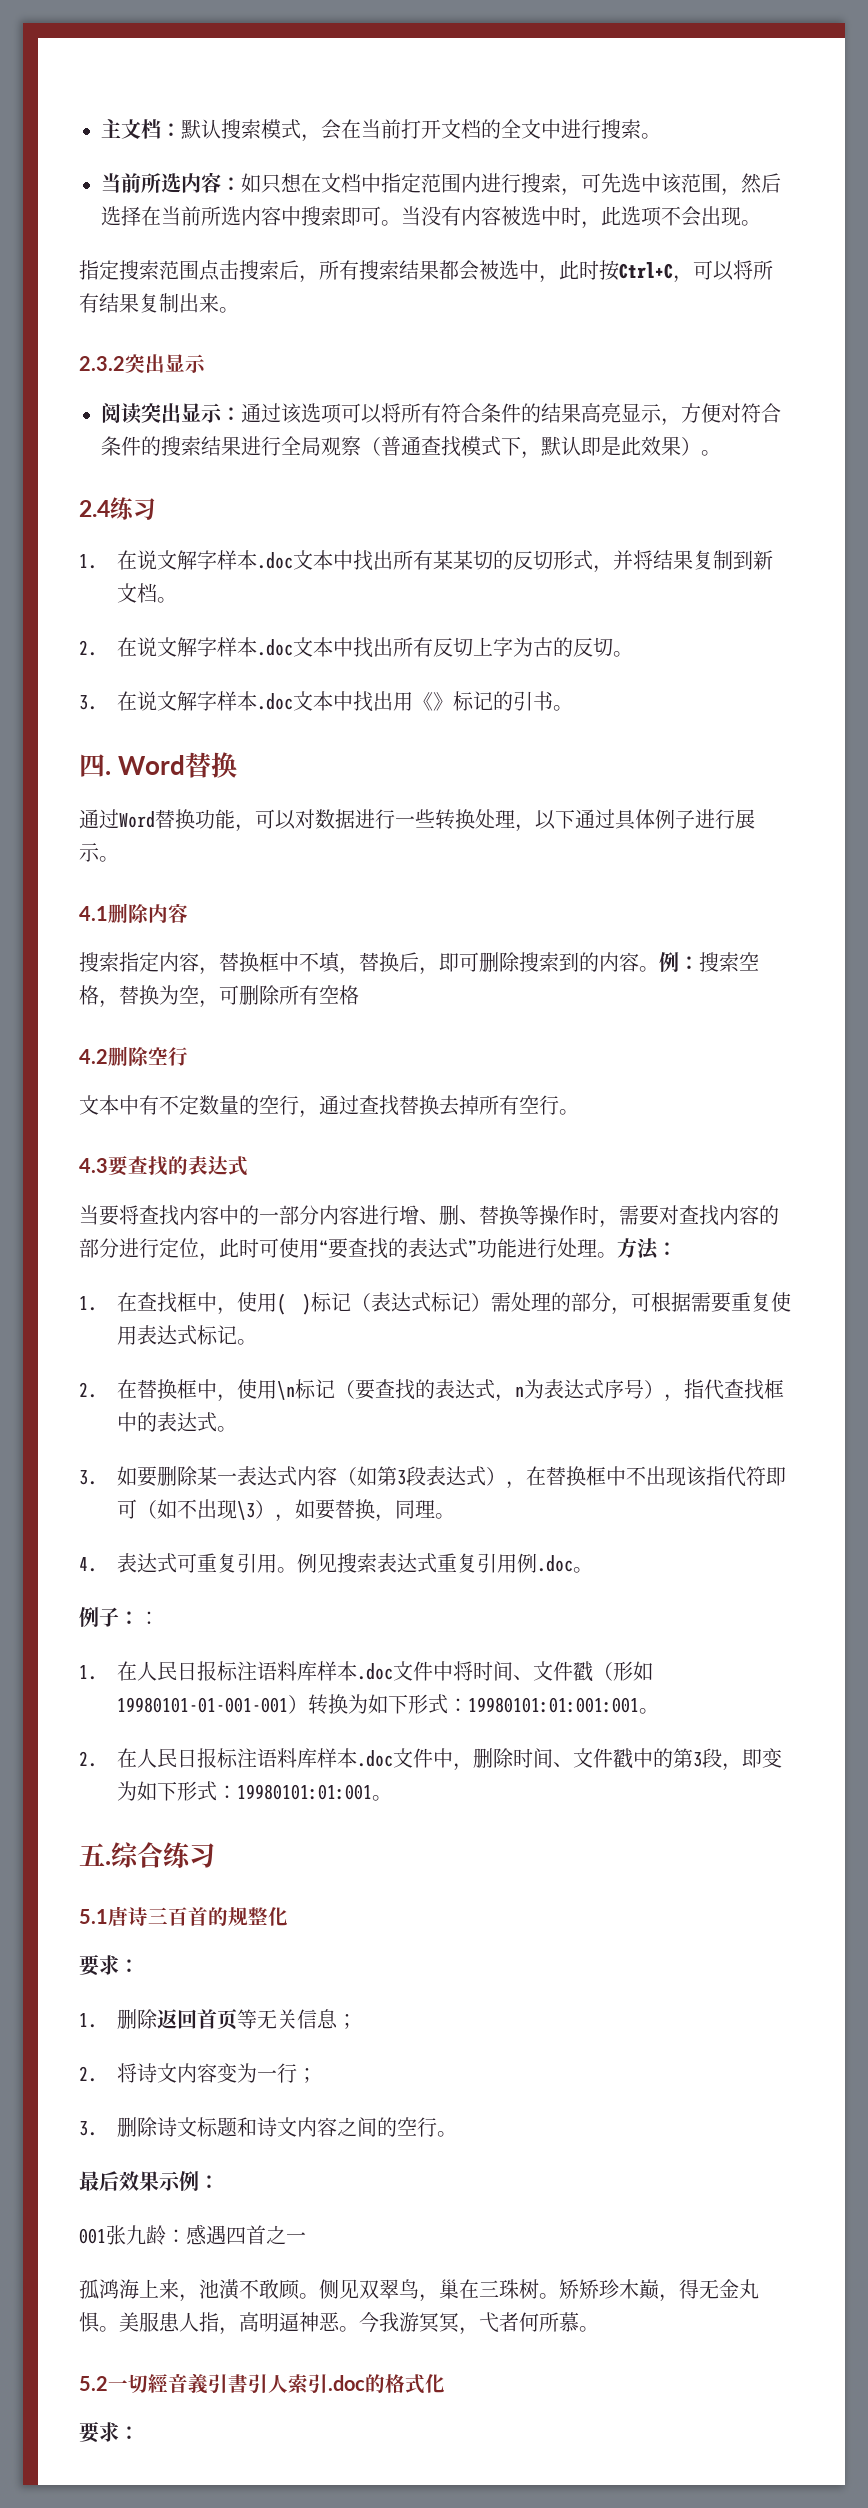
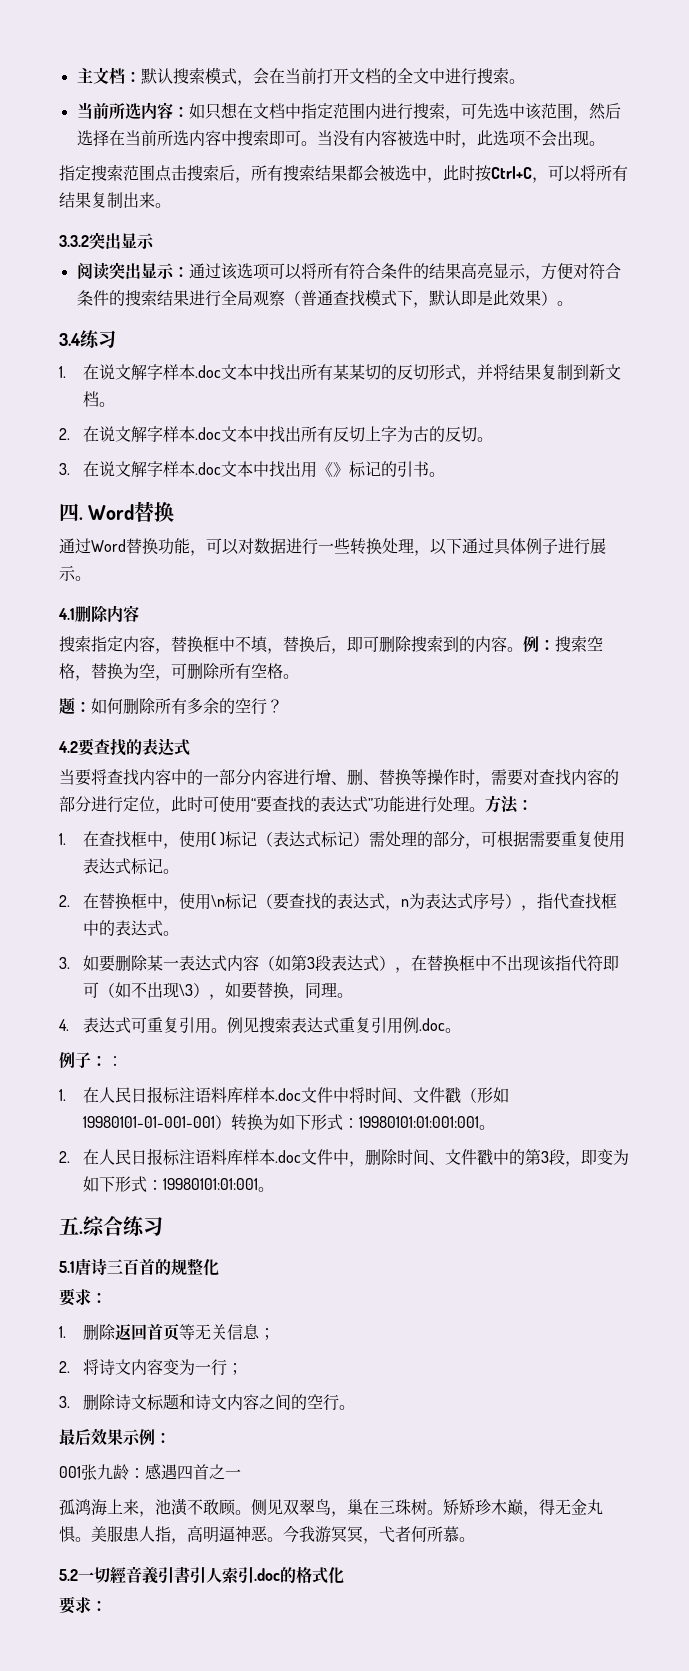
- 2.3.2突出显示
+ 3.3.2突出显示
- 2.4练习
+ 3.4练习
- 例：搜索空格，替换为空，可删除所有空格
- 4.2删除空行
- 文本中有不定数量的空行，通过查找替换去掉所有空行。
- 4.3要查找的表达式
+ 例：搜索空格，替换为空，可删除所有空格。
+ 题：如何删除所有多余的空行？
+ 4.2要查找的表达式

